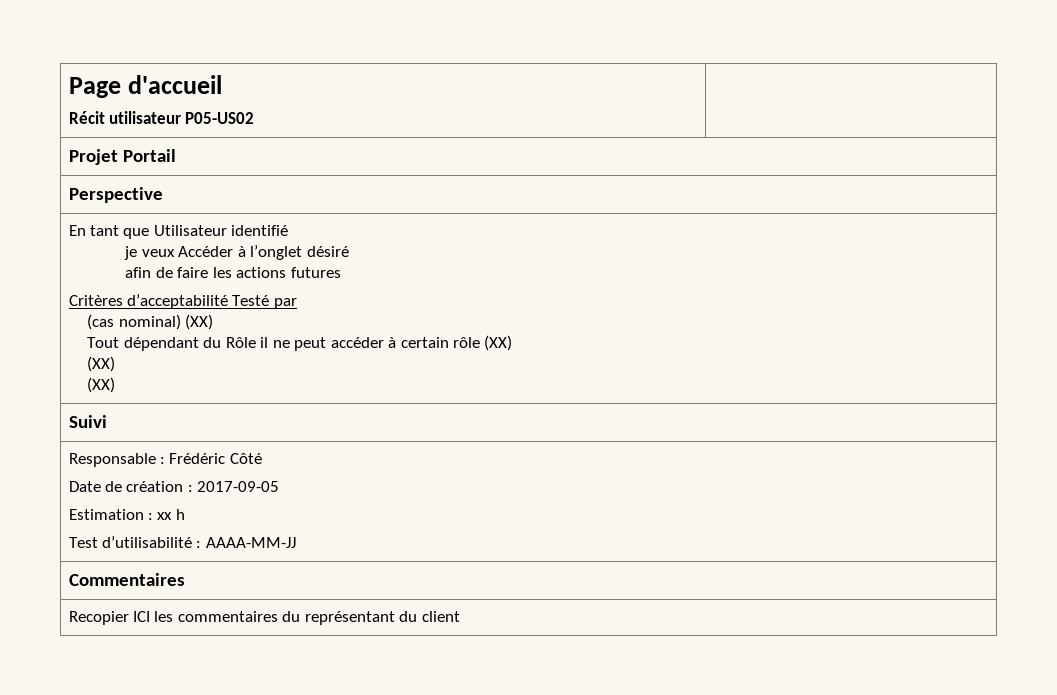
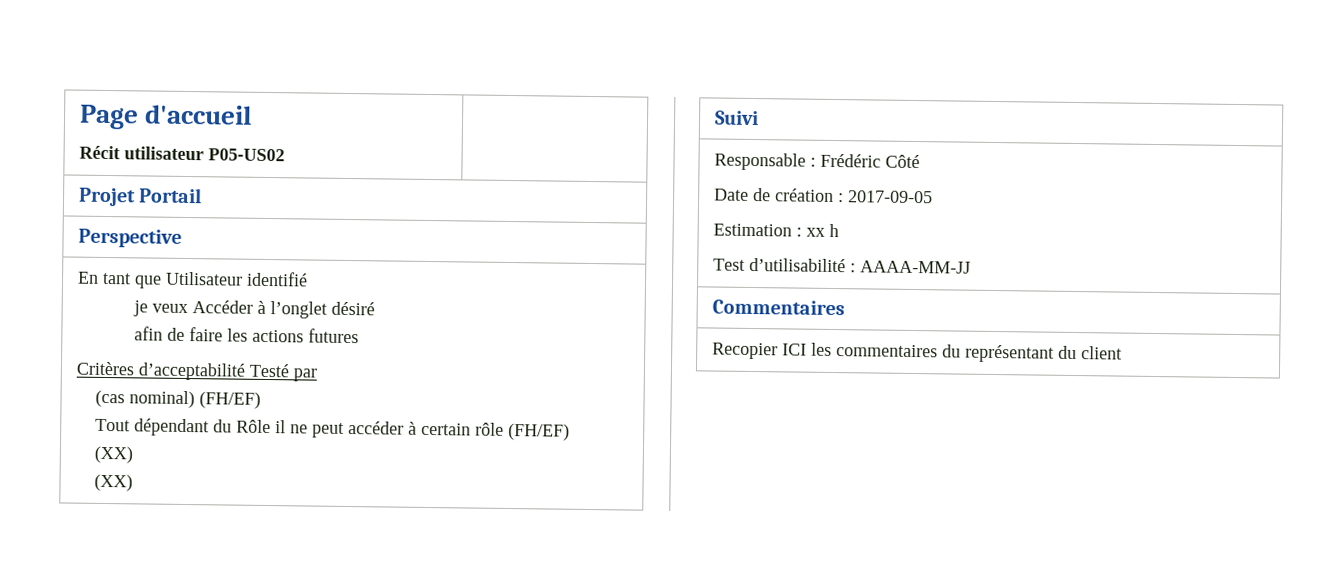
  En tant que Utilisateur identifié
  je veux Accéder à l’onglet désiré
  afin de faire les actions futures
  Critères d’acceptabilité Testé par
- (cas nominal) (XX)
- Tout dépendant du Rôle il ne peut accéder à certain rôle (XX)
+ (cas nominal) (FH/EF)
+ Tout dépendant du Rôle il ne peut accéder à certain rôle (FH/EF)

